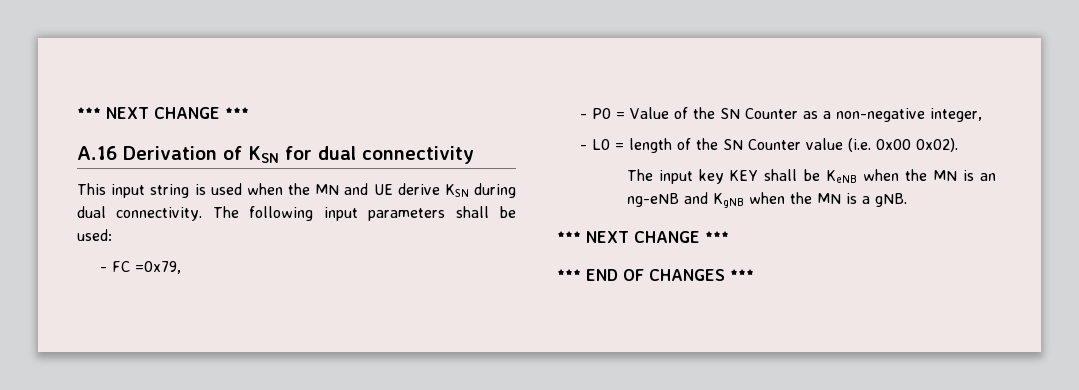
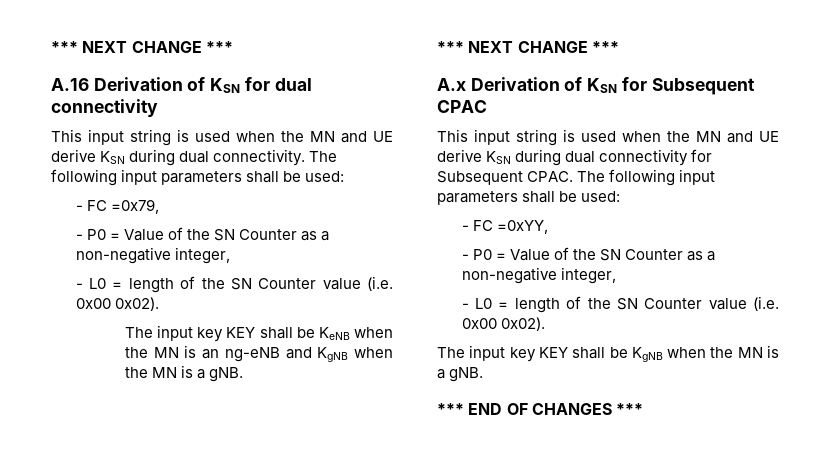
+ A.x Derivation of KSN for Subsequent CPAC
+ This input string is used when the MN and UE derive KSN during dual connectivity for Subsequent CPAC. The following input parameters shall be used:
+ - FC =0xYY,
+ - P0 = Value of the SN Counter as a non-negative integer,
+ - L0 = length of the SN Counter value (i.e. 0x00 0x02).
+ The input key KEY shall be KgNB when the MN is a gNB.

